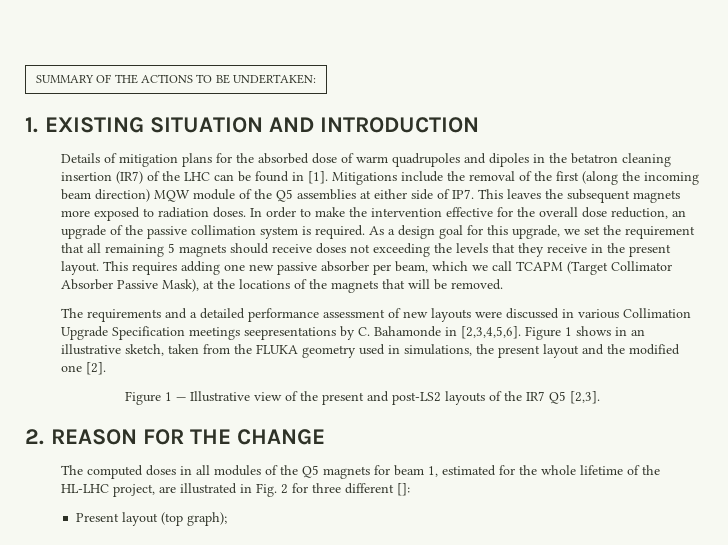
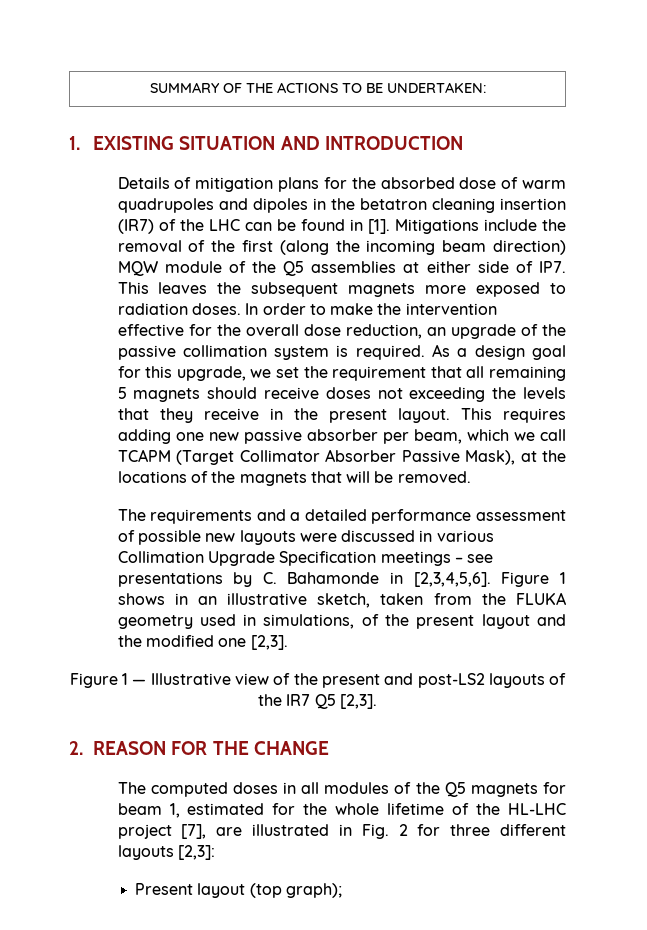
- The requirements and a detailed performance assessment of new layouts were discussed in various Collimation Upgrade Specification meetings seepresentations by C. Bahamonde in [2,3,4,5,6].
+ The requirements and a detailed performance assessment of possible new layouts were discussed in various Collimation Upgrade Specification meetings – see presentations by C. Bahamonde in [2,3,4,5,6].
- Figure 1 shows in an illustrative sketch, taken from the FLUKA geometry used in simulations, the present layout and the modified one [2].
+ Figure 1 shows in an illustrative sketch, taken from the FLUKA geometry used in simulations, of the present layout and the modified one [2,3].
- The computed doses in all modules of the Q5 magnets for beam 1, estimated for the whole lifetime of the HL-LHC project, are illustrated in Fig. 2 for three different []:
+ The computed doses in all modules of the Q5 magnets for beam 1, estimated for the whole lifetime of the HL-LHC project [7], are illustrated in Fig. 2 for three different layouts [2,3]:

